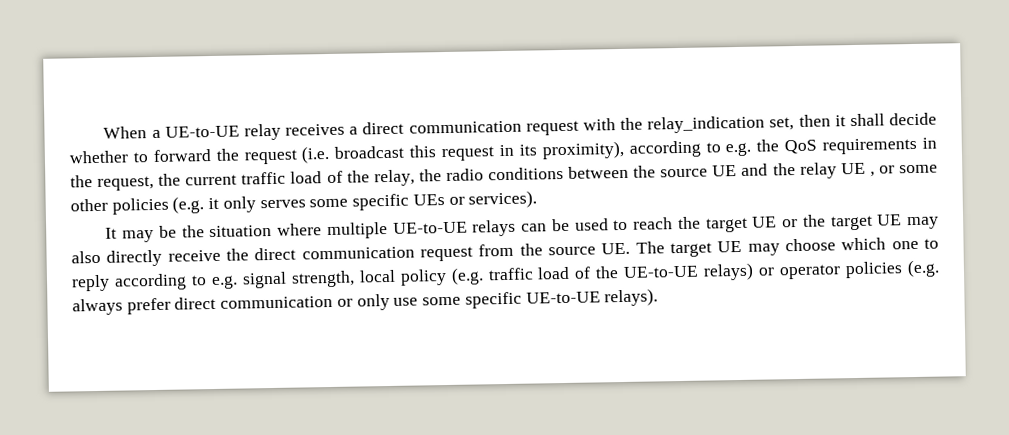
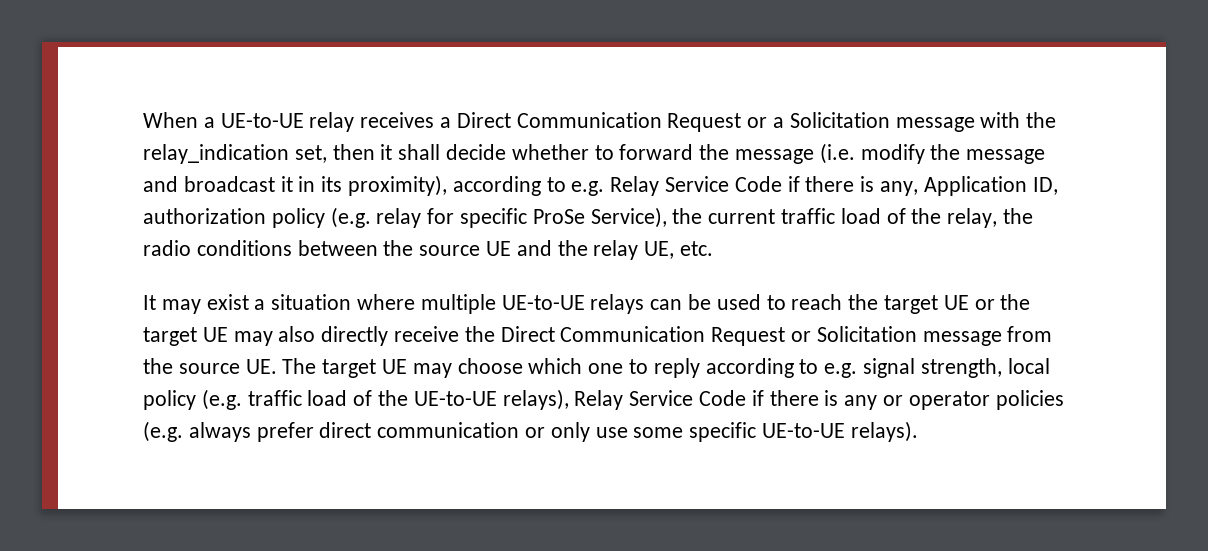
- When a UE-to-UE relay receives a direct communication request with the relay_indication set, then it shall decide whether to forward the request (i.e. broadcast this request in its proximity), according to e.g. the QoS requirements in the request, the current traffic load of the relay, the radio conditions between the source UE and the relay UE , or some other policies (e.g. it only serves some specific UEs or services).
+ When a UE-to-UE relay receives a Direct Communication Request or a Solicitation message with the relay_indication set, then it shall decide whether to forward the message (i.e. modify the message and broadcast it in its proximity), according to e.g. Relay Service Code if there is any, Application ID, authorization policy (e.g. relay for specific ProSe Service), the current traffic load of the relay, the radio conditions between the source UE and the relay UE, etc.
- It may be the situation where multiple UE-to-UE relays can be used to reach the target UE or the target UE may also directly receive the direct communication request from the source UE. The target UE may choose which one to reply according to e.g. signal strength, local policy (e.g. traffic load of the UE-to-UE relays) or operator policies (e.g. always prefer direct communication or only use some specific UE-to-UE relays).
+ It may exist a situation where multiple UE-to-UE relays can be used to reach the target UE or the target UE may also directly receive the Direct Communication Request or Solicitation message from the source UE. The target UE may choose which one to reply according to e.g. signal strength, local policy (e.g. traffic load of the UE-to-UE relays), Relay Service Code if there is any or operator policies (e.g. always prefer direct communication or only use some specific UE-to-UE relays).

